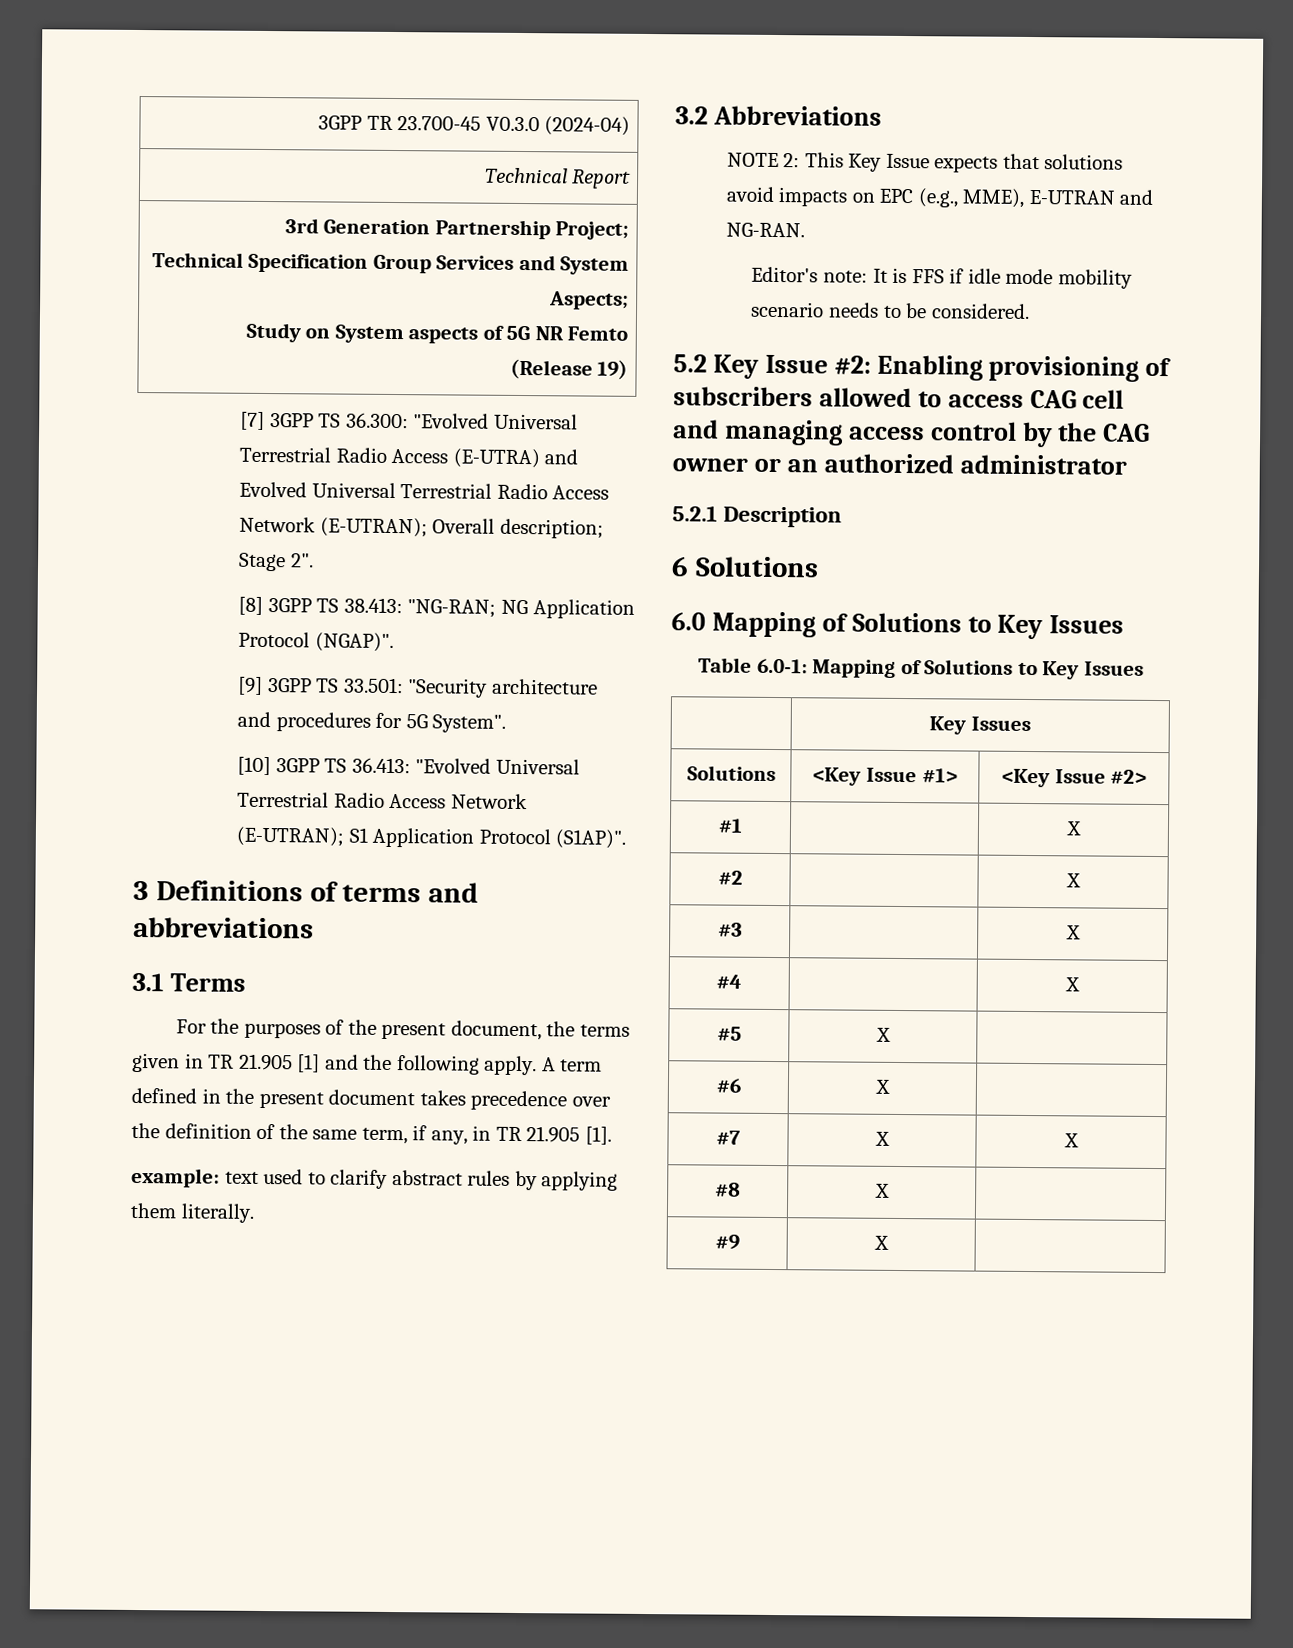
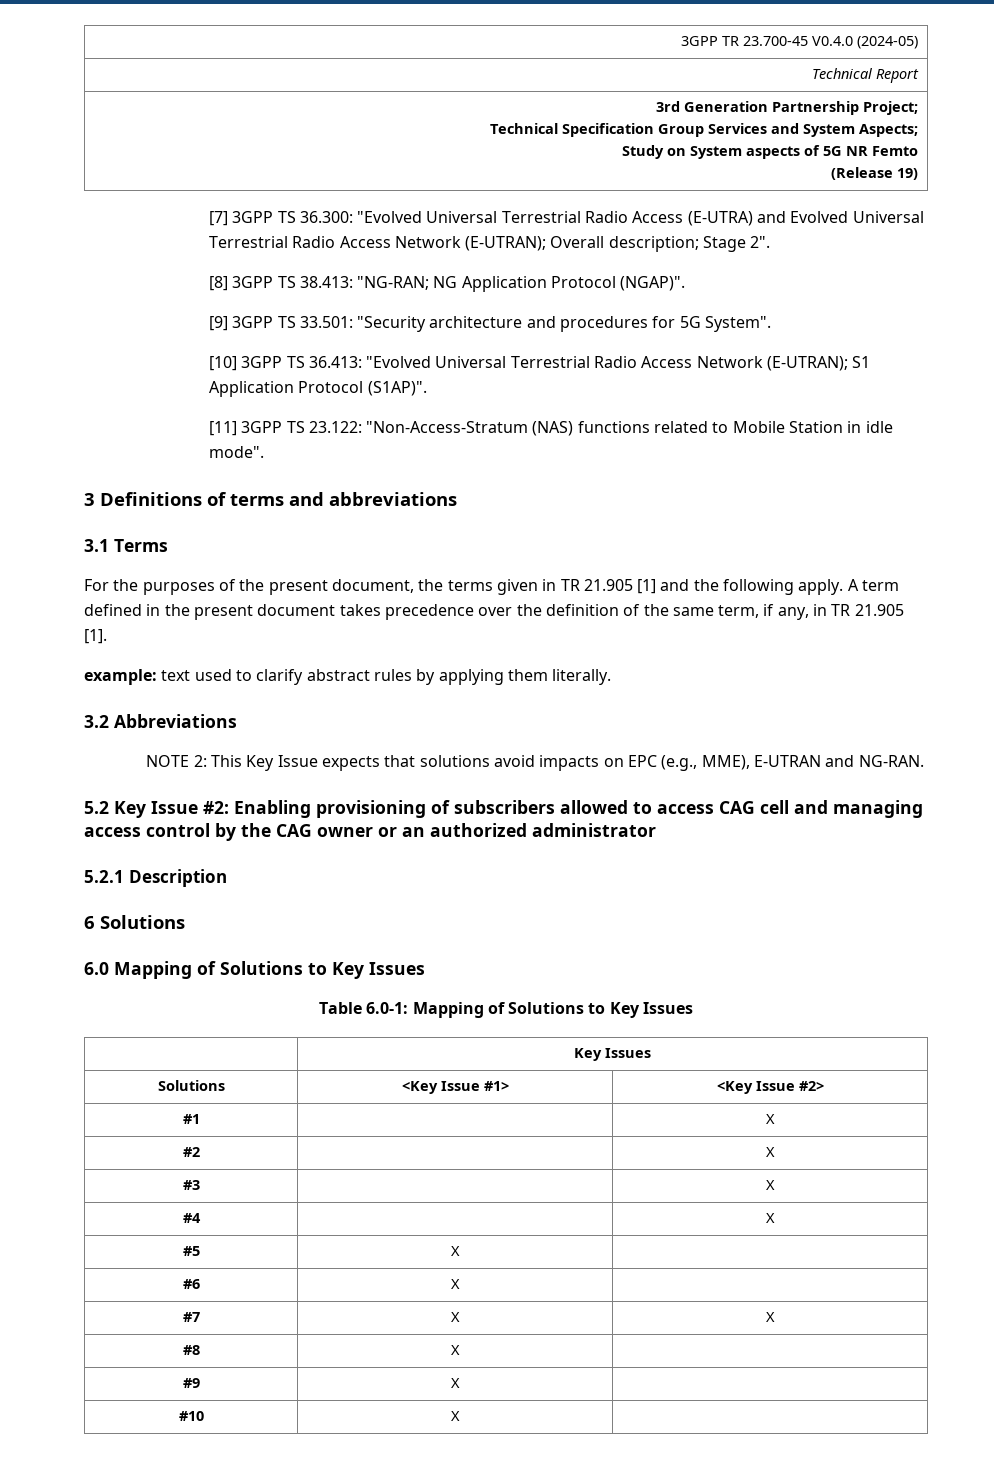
- 3GPP TR 23.700-45 V0.3.0 (2024-04)
+ 3GPP TR 23.700-45 V0.4.0 (2024-05)
+ [11] 3GPP TS 23.122: "Non-Access-Stratum (NAS) functions related to Mobile Station in idle mode".
- Editor's note: It is FFS if idle mode mobility scenario needs to be considered.
+ #10 | X |

